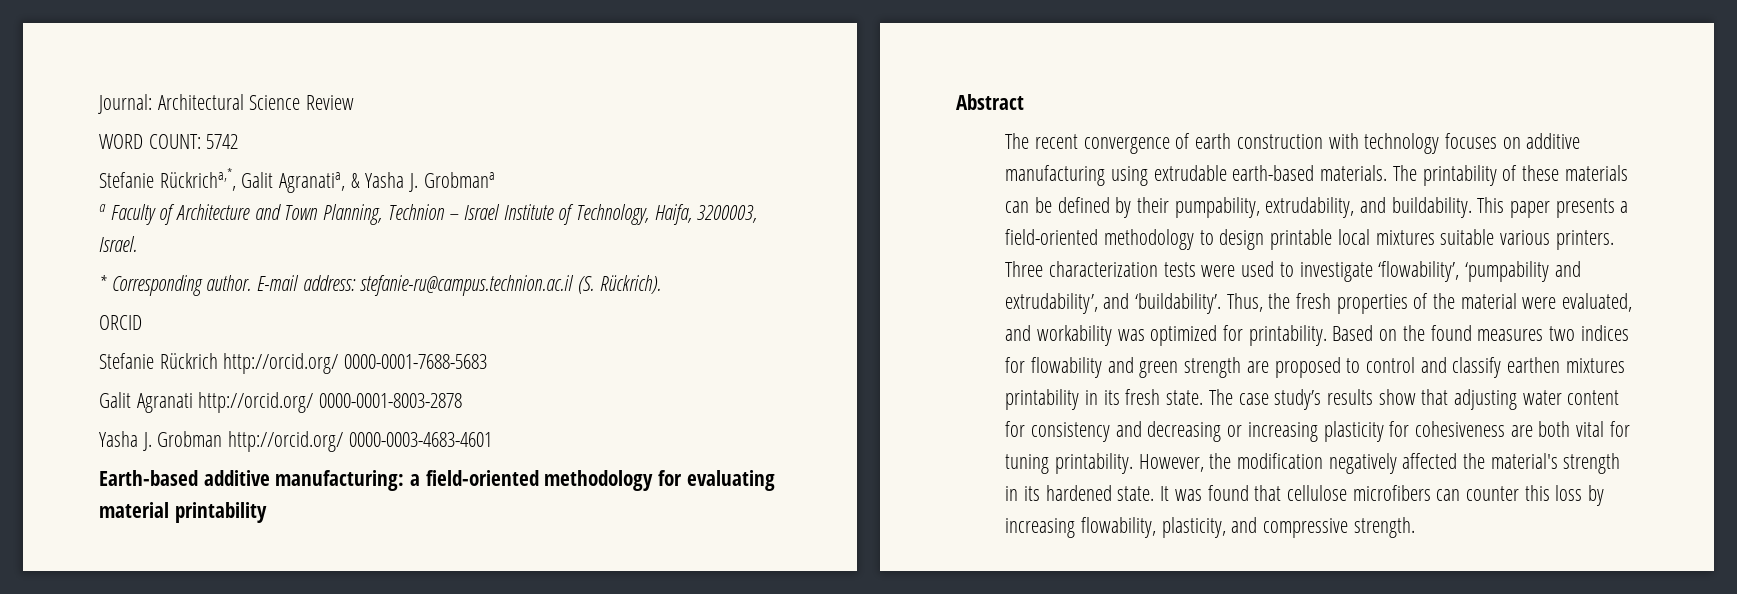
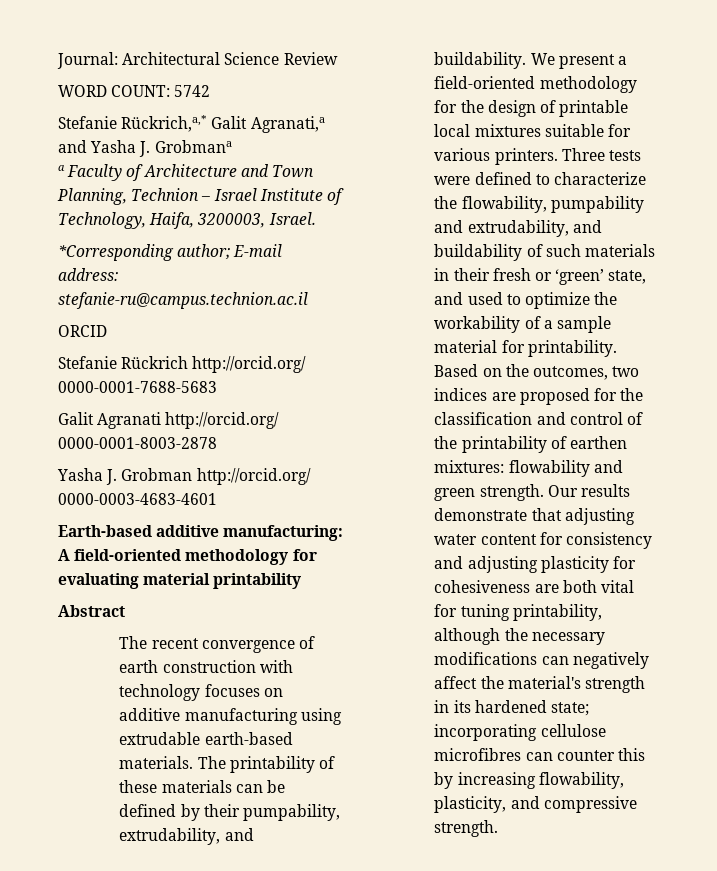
- Stefanie Rückricha,*, Galit Agranatia, & Yasha J. Grobmana
+ Stefanie Rückrich,a,* Galit Agranati,a and Yasha J. Grobmana
- * Corresponding author. E-mail address: stefanie-ru@campus.technion.ac.il (S. Rückrich).
+ *Corresponding author; E-mail address: stefanie-ru@campus.technion.ac.il
- Earth-based additive manufacturing: a field-oriented methodology for evaluating material printability
+ Earth-based additive manufacturing: A field-oriented methodology for evaluating material printability
- This paper presents a field-oriented methodology to design printable local mixtures suitable various printers.
+ We present a field-oriented methodology for the design of printable local mixtures suitable for various printers.
- Three characterization tests were used to investigate ‘flowability’, ‘pumpability and extrudability’, and ‘buildability’. Thus, the fresh properties of the material were evaluated, and workability was optimized for printability.
+ Three tests were defined to characterize the flowability, pumpability and extrudability, and buildability of such materials in their fresh or ‘green’ state, and used to optimize the workability of a sample material for printability.
- Based on the found measures two indices for flowability and green strength are proposed to control and classify earthen mixtures printability in its fresh state. The case study’s results show that adjusting water content for consistency and decreasing or increasing plasticity for cohesiveness are both vital for tuning printability. However, the modification negatively affected the material's strength in its hardened state. It was found that cellulose microfibers can counter this loss by increasing flowability, plasticity, and compressive strength.
+ Based on the outcomes, two indices are proposed for the classification and control of the printability of earthen mixtures: flowability and green strength. Our results demonstrate that adjusting water content for consistency and adjusting plasticity for cohesiveness are both vital for tuning printability, although the necessary modifications can negatively affect the material's strength in its hardened state; incorporating cellulose microfibres can counter this by increasing flowability, plasticity, and compressive strength.

